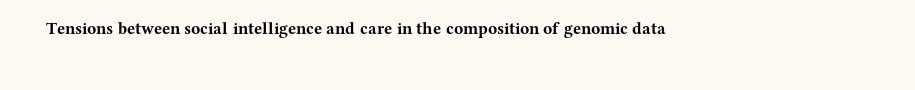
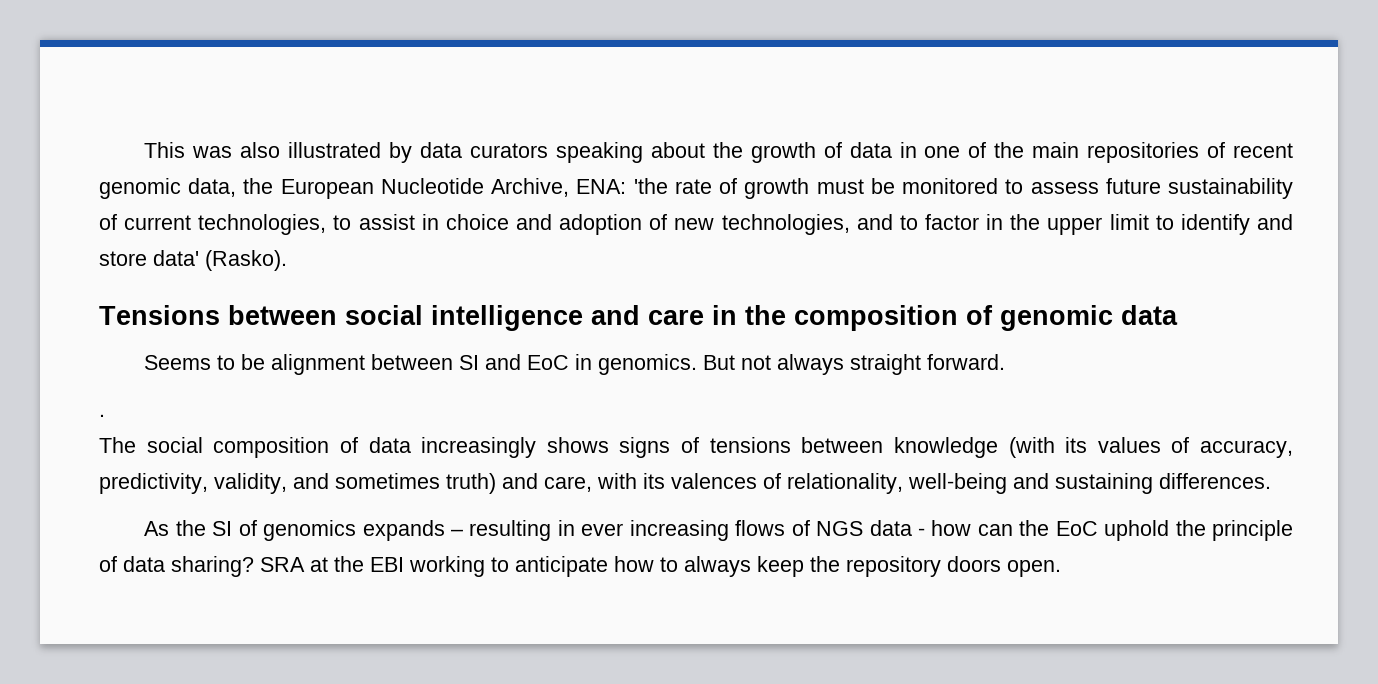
+ This was also illustrated by data curators speaking about the growth of data in one of the main repositories of recent genomic data, the European Nucleotide Archive, ENA: 'the rate of growth must be monitored to assess future sustainability of current technologies, to assist in choice and adoption of new technologies, and to factor in the upper limit to identify and store data' (Rasko).
+ Seems to be alignment between SI and EoC in genomics. But not always straight forward.
+ .
+ The social composition of data increasingly shows signs of tensions between knowledge (with its values of accuracy, predictivity, validity, and sometimes truth) and care, with its valences of relationality, well-being and sustaining differences.
+ As the SI of genomics expands – resulting in ever increasing flows of NGS data - how can the EoC uphold the principle of data sharing? SRA at the EBI working to anticipate how to always keep the repository doors open.

